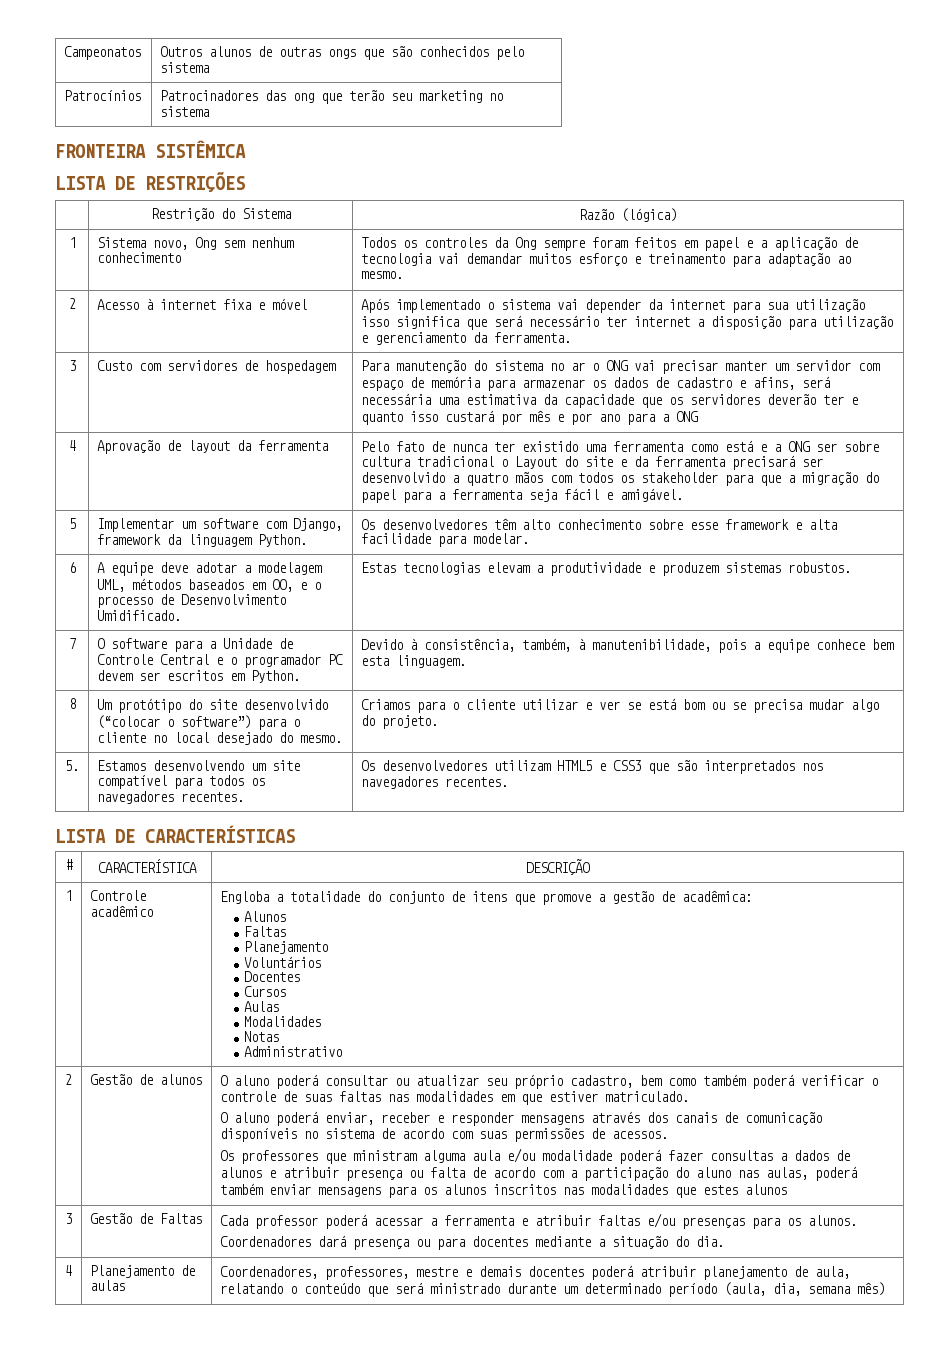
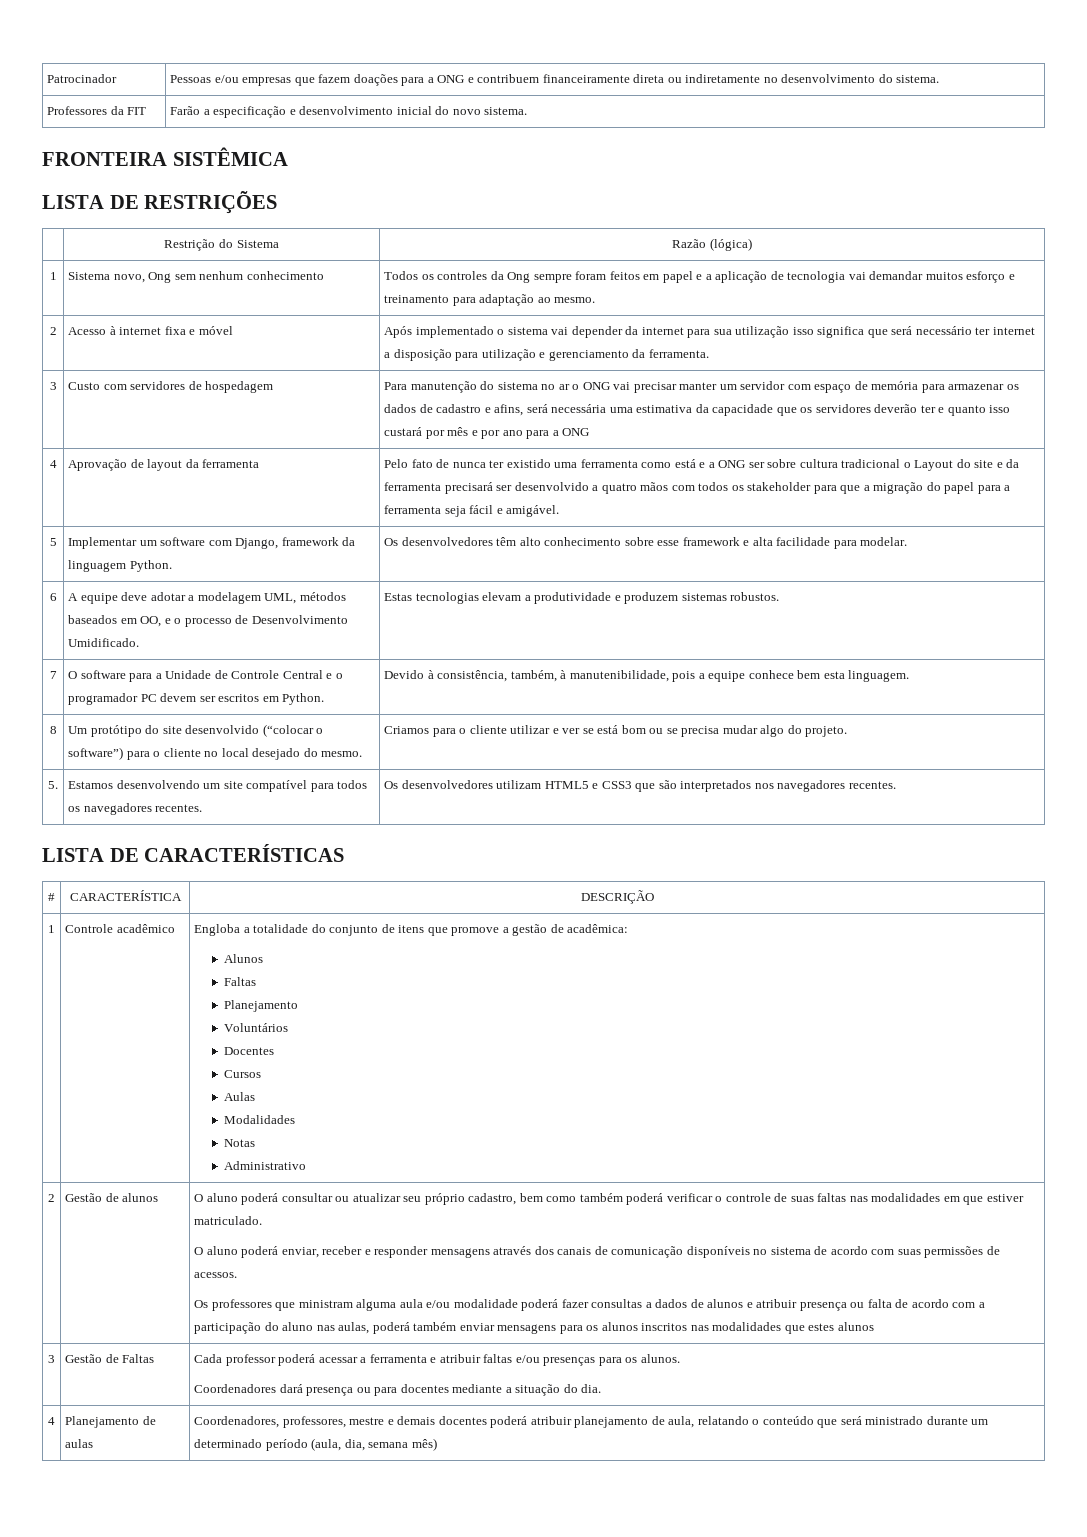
- Campeonatos | Outros alunos de outras ongs que são conhecidos pelo sistema
- Patrocínios | Patrocinadores das ong que terão seu marketing no sistema
+ Patrocinador | Pessoas e/ou empresas que fazem doações para a ONG e contribuem financeiramente direta ou indiretamente no desenvolvimento do sistema.
+ Professores da FIT | Farão a especificação e desenvolvimento inicial do novo sistema.

